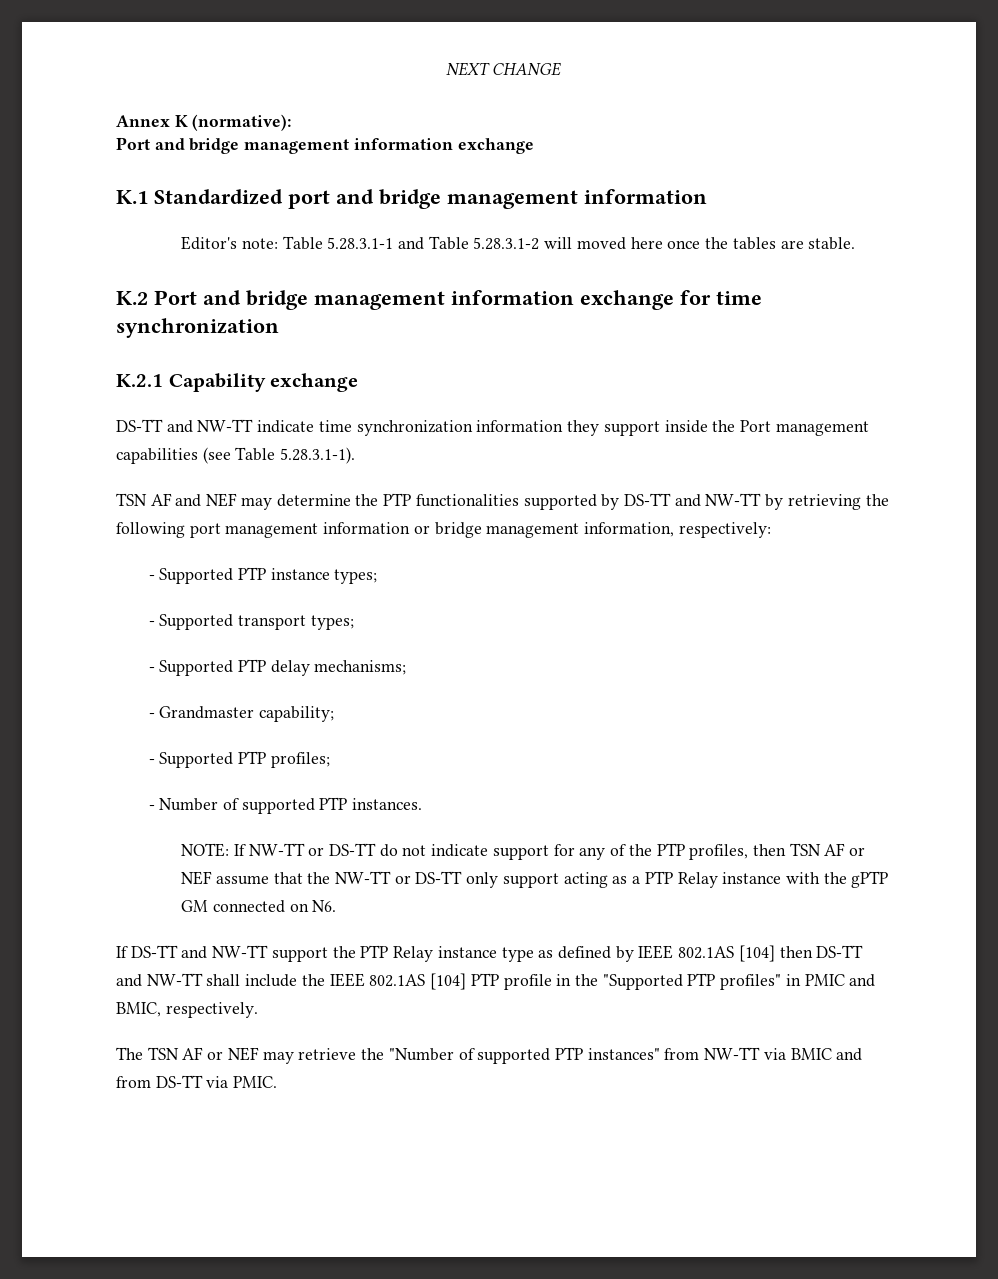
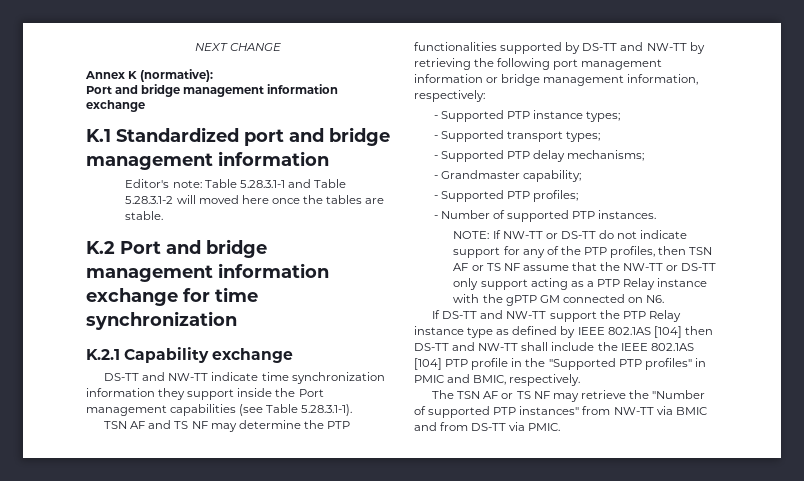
- TSN AF and NEF may determine the PTP functionalities supported by DS-TT and NW-TT by retrieving the following port management information or bridge management information, respectively:
+ TSN AF and TS NF may determine the PTP functionalities supported by DS-TT and NW-TT by retrieving the following port management information or bridge management information, respectively:
- NOTE: If NW-TT or DS-TT do not indicate support for any of the PTP profiles, then TSN AF or NEF assume that the NW-TT or DS-TT only support acting as a PTP Relay instance with the gPTP GM connected on N6.
+ NOTE: If NW-TT or DS-TT do not indicate support for any of the PTP profiles, then TSN AF or TS NF assume that the NW-TT or DS-TT only support acting as a PTP Relay instance with the gPTP GM connected on N6.
- The TSN AF or NEF may retrieve the "Number of supported PTP instances" from NW-TT via BMIC and from DS-TT via PMIC.
+ The TSN AF or TS NF may retrieve the "Number of supported PTP instances" from NW-TT via BMIC and from DS-TT via PMIC.

